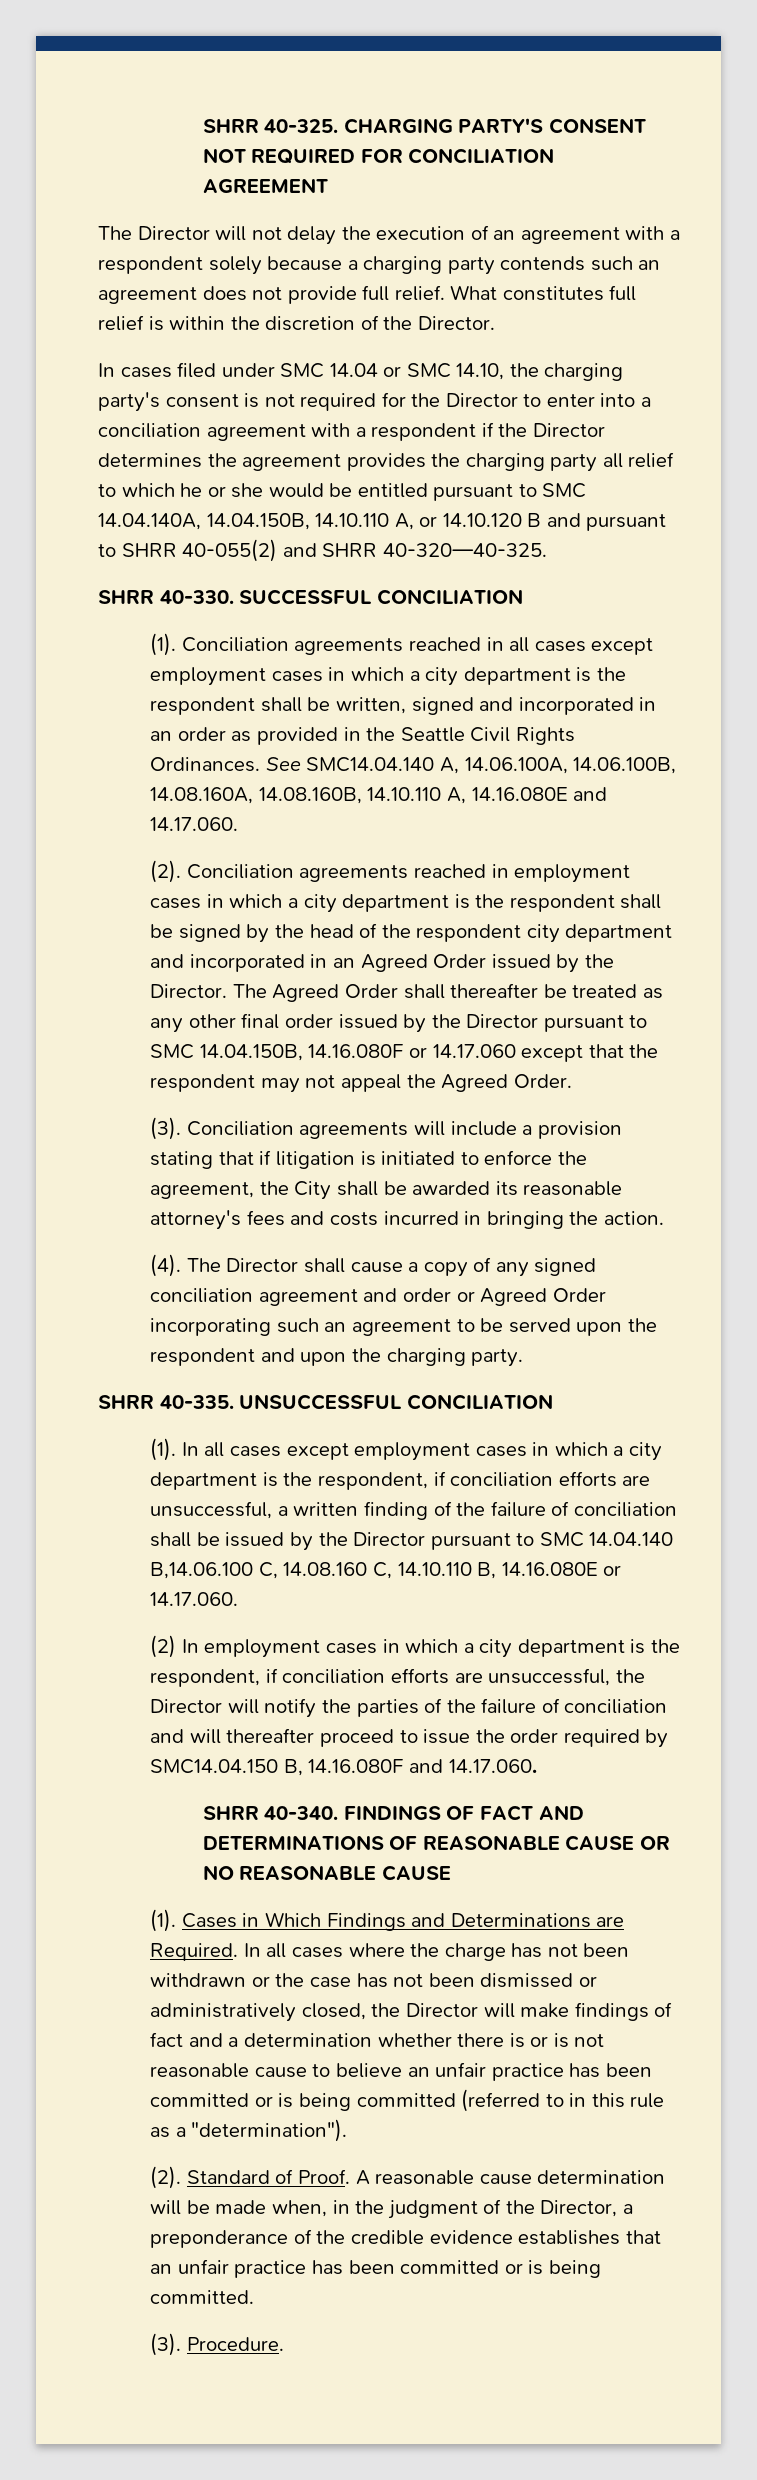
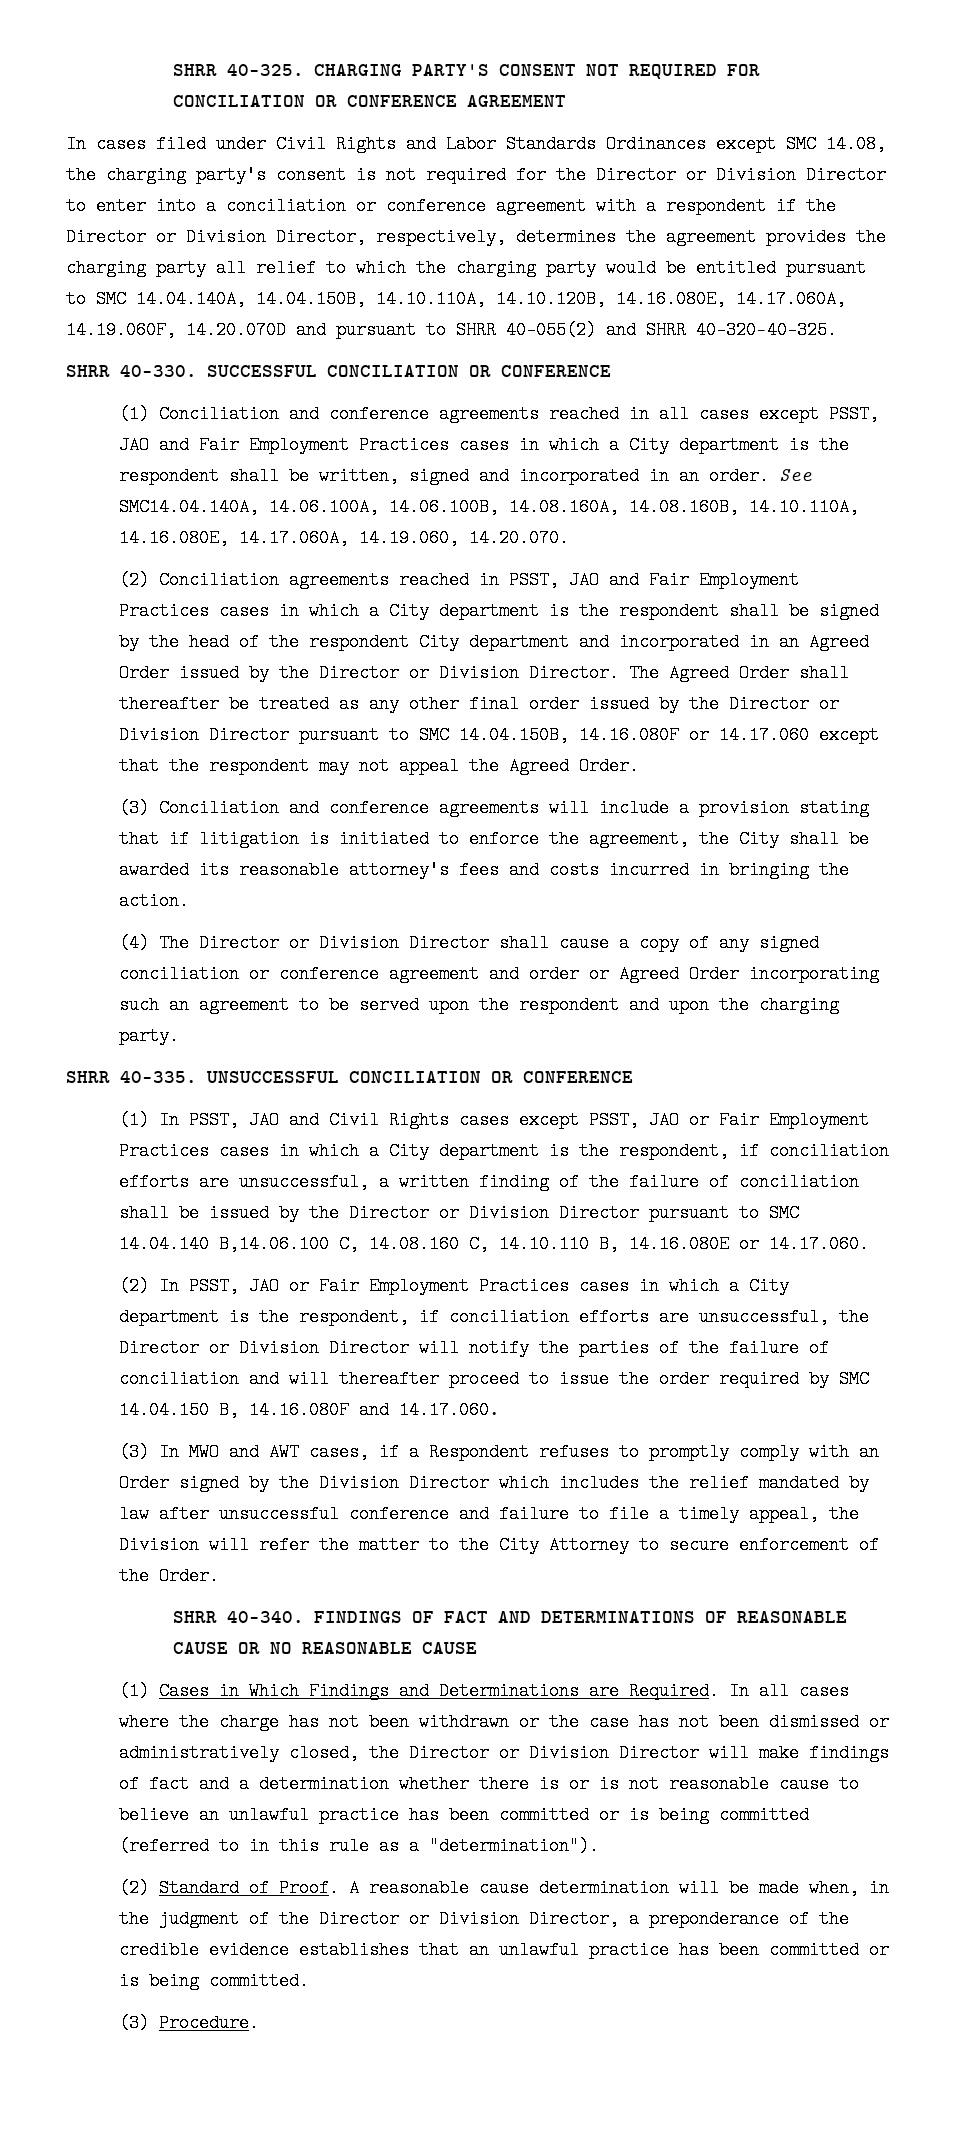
- CHARGING PARTY'S CONSENT NOT REQUIRED FOR CONCILIATION AGREEMENT
+ CHARGING PARTY'S CONSENT NOT REQUIRED FOR CONCILIATION OR CONFERENCE AGREEMENT
- The Director will not delay the execution of an agreement with a respondent solely because a charging party contends such an agreement does not provide full relief. What constitutes full relief is within the discretion of the Director.
- In cases filed under SMC 14.04 or SMC 14.10, the charging party's consent is not required for the Director to enter into a conciliation agreement with a respondent if the Director determines the agreement provides the charging party all relief to which he or she would be entitled pursuant to SMC 14.04.140A, 14.04.150B, 14.10.110 A, or 14.10.120 B and pursuant to SHRR 40-055(2) and SHRR 40-320—40-325.
+ In cases filed under Civil Rights and Labor Standards Ordinances except SMC 14.08, the charging party's consent is not required for the Director or Division Director to enter into a conciliation or conference agreement with a respondent if the Director or Division Director, respectively, determines the agreement provides the charging party all relief to which the charging party would be entitled pursuant to SMC 14.04.140A, 14.04.150B, 14.10.110A, 14.10.120B, 14.16.080E, 14.17.060A, 14.19.060F, 14.20.070D and pursuant to SHRR 40-055(2) and SHRR 40-320—40-325.
- SUCCESSFUL CONCILIATION
- (1). Conciliation agreements reached in all cases except employment cases in which a city department is the respondent shall be written, signed and incorporated in an order as provided in the Seattle Civil Rights Ordinances. See SMC14.04.140 A, 14.06.100A, 14.06.100B, 14.08.160A, 14.08.160B, 14.10.110 A, 14.16.080E and 14.17.060.
- (2). Conciliation agreements reached in employment cases in which a city department is the respondent shall be signed by the head of the respondent city department and incorporated in an Agreed Order issued by the Director.
+ SUCCESSFUL CONCILIATION OR CONFERENCE
+ (1) Conciliation and conference agreements reached in all cases except PSST, JAO and Fair Employment Practices cases in which a City department is the respondent shall be written, signed and incorporated in an order. See SMC14.04.140A, 14.06.100A, 14.06.100B, 14.08.160A, 14.08.160B, 14.10.110A, 14.16.080E, 14.17.060A, 14.19.060, 14.20.070.
+ (2) Conciliation agreements reached in PSST, JAO and Fair Employment Practices cases in which a City department is the respondent shall be signed by the head of the respondent City department and incorporated in an Agreed Order issued by the Director or Division Director.
- The Agreed Order shall thereafter be treated as any other final order issued by the Director pursuant to SMC 14.04.150B, 14.16.080F or 14.17.060 except that the respondent may not appeal the Agreed Order.
+ The Agreed Order shall thereafter be treated as any other final order issued by the Director or Division Director pursuant to SMC 14.04.150B, 14.16.080F or 14.17.060 except that the respondent may not appeal the Agreed Order.
- (3). Conciliation agreements will include a provision stating that if litigation is initiated to enforce the agreement, the City shall be awarded its reasonable attorney's fees and costs incurred in bringing the action.
+ (3) Conciliation and conference agreements will include a provision stating that if litigation is initiated to enforce the agreement, the City shall be awarded its reasonable attorney's fees and costs incurred in bringing the action.
- (4). The Director shall cause a copy of any signed conciliation agreement and order or Agreed Order incorporating such an agreement to be served upon the respondent and upon the charging party.
+ (4) The Director or Division Director shall cause a copy of any signed conciliation or conference agreement and order or Agreed Order incorporating such an agreement to be served upon the respondent and upon the charging party.
- UNSUCCESSFUL CONCILIATION
- (1). In all cases except employment cases in which a city department is the respondent, if conciliation efforts are unsuccessful, a written finding of the failure of conciliation shall be issued by the Director pursuant to SMC 14.04.140 B,14.06.100 C, 14.08.160 C, 14.10.110 B, 14.16.080E or 14.17.060.
+ UNSUCCESSFUL CONCILIATION OR CONFERENCE
+ (1) In PSST, JAO and Civil Rights cases except PSST, JAO or Fair Employment Practices cases in which a City department is the respondent, if conciliation efforts are unsuccessful, a written finding of the failure of conciliation shall be issued by the Director or Division Director pursuant to SMC 14.04.140 B,14.06.100 C, 14.08.160 C, 14.10.110 B, 14.16.080E or 14.17.060.
- (2) In employment cases in which a city department is the respondent, if conciliation efforts are unsuccessful, the Director will notify the parties of the failure of conciliation and will thereafter proceed to issue the order required by SMC14.04.150 B, 14.16.080F and 14.17.060.
+ (2) In PSST, JAO or Fair Employment Practices cases in which a City department is the respondent, if conciliation efforts are unsuccessful, the Director or Division Director will notify the parties of the failure of conciliation and will thereafter proceed to issue the order required by SMC 14.04.150 B, 14.16.080F and 14.17.060.
+ (3) In MWO and AWT cases, if a Respondent refuses to promptly comply with an Order signed by the Division Director which includes the relief mandated by law after unsuccessful conference and failure to file a timely appeal, the Division will refer the matter to the City Attorney to secure enforcement of the Order.
- (1). Cases in Which Findings and Determinations are Required.
+ (1) Cases in Which Findings and Determinations are Required.
- In all cases where the charge has not been withdrawn or the case has not been dismissed or administratively closed, the Director will make findings of fact and a determination whether there is or is not reasonable cause to believe an unfair practice has been committed or is being committed (referred to in this rule as a "determination").
+ In all cases where the charge has not been withdrawn or the case has not been dismissed or administratively closed, the Director or Division Director will make findings of fact and a determination whether there is or is not reasonable cause to believe an unlawful practice has been committed or is being committed (referred to in this rule as a "determination").
- (2). Standard of Proof.
+ (2) Standard of Proof.
- A reasonable cause determination will be made when, in the judgment of the Director, a preponderance of the credible evidence establishes that an unfair practice has been committed or is being committed.
+ A reasonable cause determination will be made when, in the judgment of the Director or Division Director, a preponderance of the credible evidence establishes that an unlawful practice has been committed or is being committed.
- (3). Procedure.
+ (3) Procedure.

